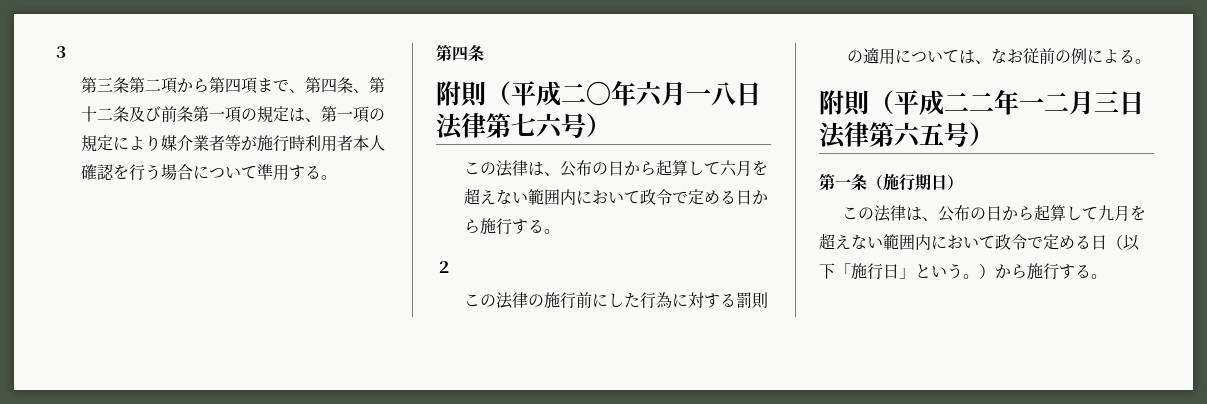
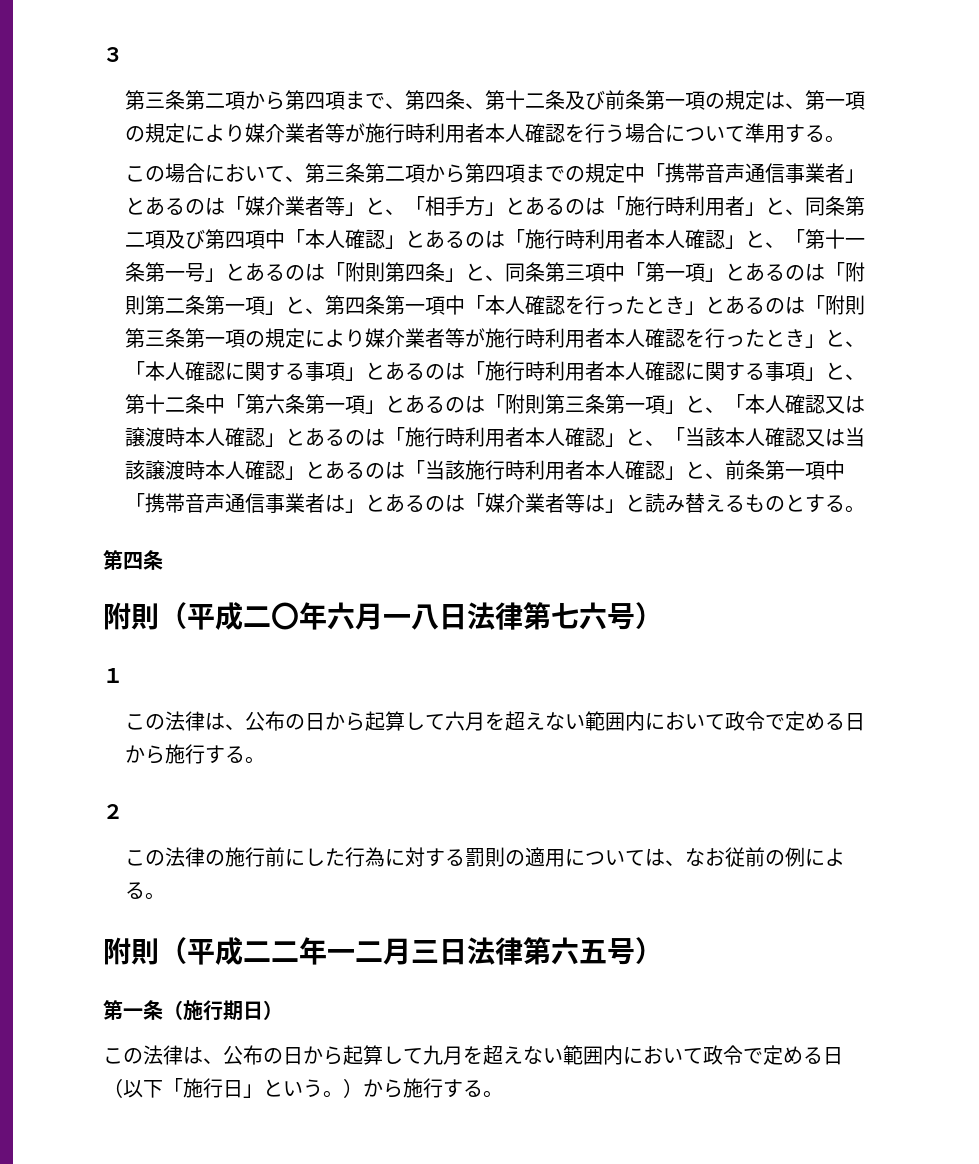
+ この場合において、第三条第二項から第四項までの規定中「携帯音声通信事業者」とあるのは「媒介業者等」と、「相手方」とあるのは「施行時利用者」と、同条第二項及び第四項中「本人確認」とあるのは「施行時利用者本人確認」と、「第十一条第一号」とあるのは「附則第四条」と、同条第三項中「第一項」とあるのは「附則第二条第一項」と、第四条第一項中「本人確認を行ったとき」とあるのは「附則第三条第一項の規定により媒介業者等が施行時利用者本人確認を行ったとき」と、「本人確認に関する事項」とあるのは「施行時利用者本人確認に関する事項」と、第十二条中「第六条第一項」とあるのは「附則第三条第一項」と、「本人確認又は譲渡時本人確認」とあるのは「施行時利用者本人確認」と、「当該本人確認又は当該譲渡時本人確認」とあるのは「当該施行時利用者本人確認」と、前条第一項中「携帯音声通信事業者は」とあるのは「媒介業者等は」と読み替えるものとする。
+ １

